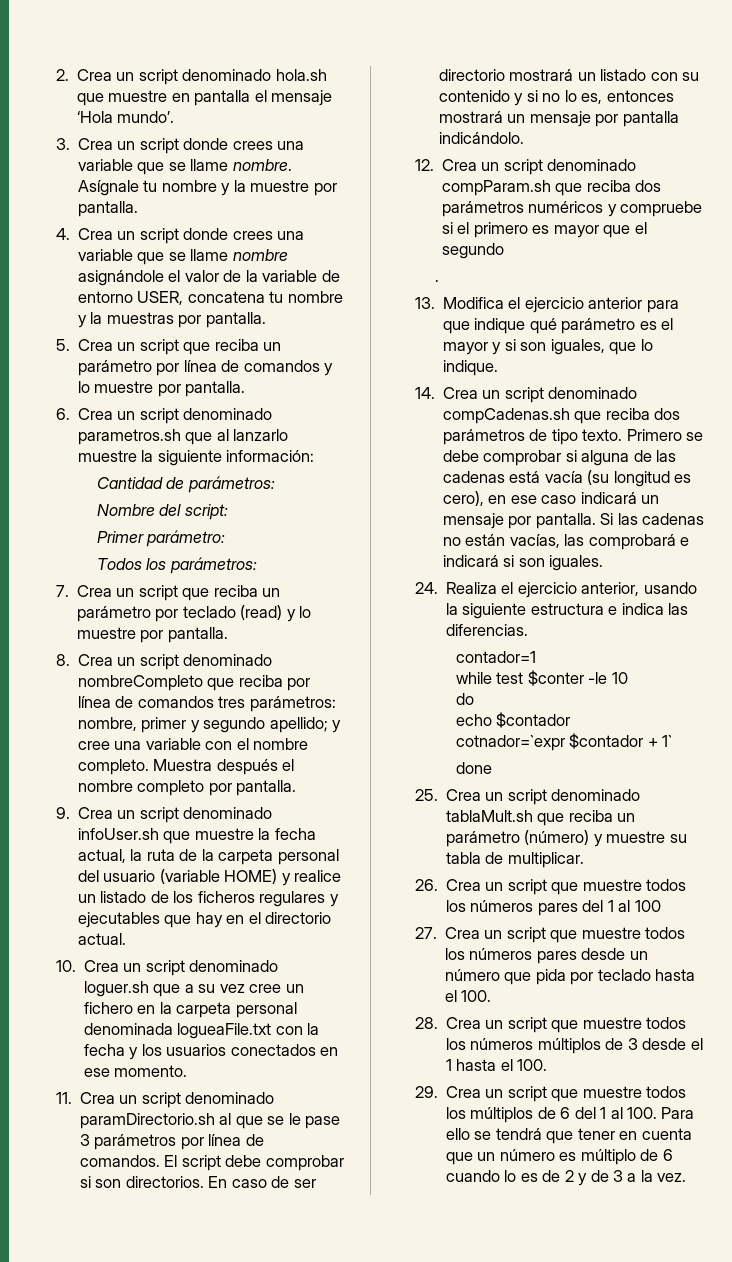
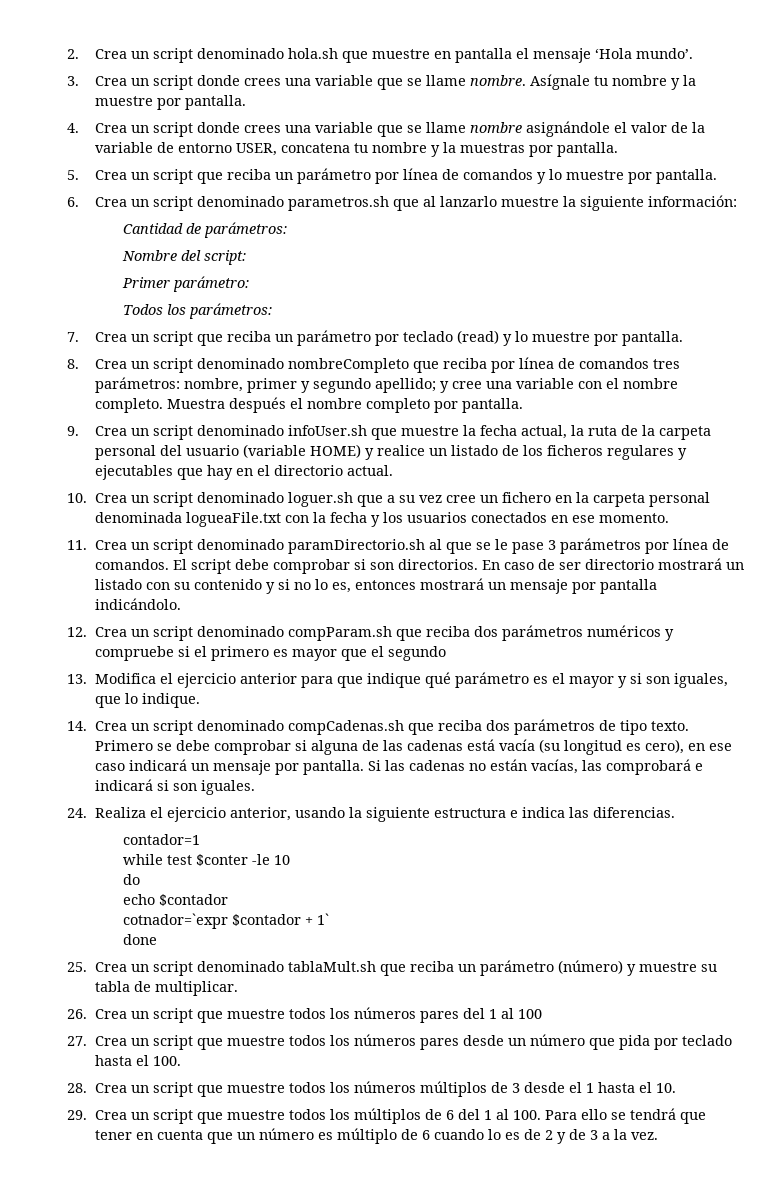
- .
- 28. Crea un script que muestre todos los números múltiplos de 3 desde el 1 hasta el 100.
+ 28. Crea un script que muestre todos los números múltiplos de 3 desde el 1 hasta el 10.

